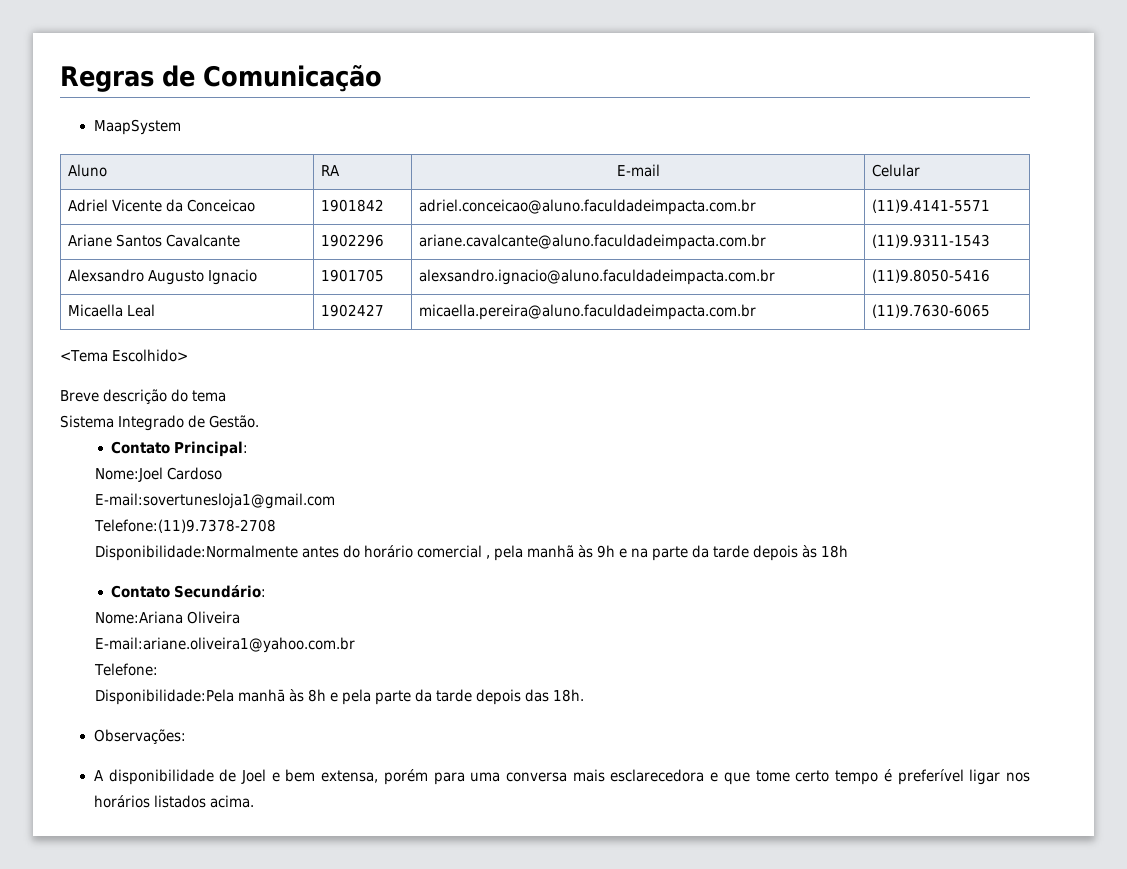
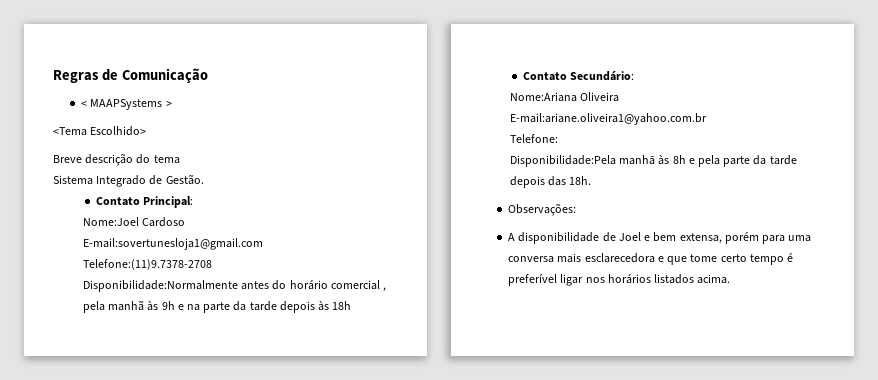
- MaapSystem
- Aluno | RA | E-mail | Celular
- Adriel Vicente da Conceicao | 1901842 | adriel.conceicao@aluno.faculdadeimpacta.com.br | (11)9.4141-5571
- Ariane Santos Cavalcante | 1902296 | ariane.cavalcante@aluno.faculdadeimpacta.com.br | (11)9.9311-1543
- Alexsandro Augusto Ignacio | 1901705 | alexsandro.ignacio@aluno.faculdadeimpacta.com.br | (11)9.8050-5416
- Micaella Leal | 1902427 | micaella.pereira@aluno.faculdadeimpacta.com.br | (11)9.7630-6065
+ < MAAPSystems >

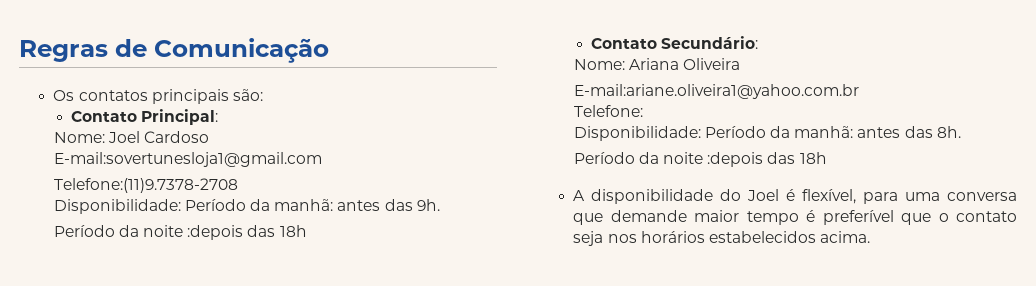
- < MAAPSystems >
- <Tema Escolhido>
- Breve descrição do tema
- Sistema Integrado de Gestão.
+ Os contatos principais são:
- Nome:Joel Cardoso
+ Nome: Joel Cardoso
- Disponibilidade:Normalmente antes do horário comercial , pela manhã às 9h e na parte da tarde depois às 18h
+ Disponibilidade: Período da manhã: antes das 9h.
+ Período da noite :depois das 18h
- Nome:Ariana Oliveira
+ Nome: Ariana Oliveira
- Disponibilidade:Pela manhā às 8h e pela parte da tarde depois das 18h.
- Observações:
- A disponibilidade de Joel e bem extensa, porém para uma conversa mais esclarecedora e que tome certo tempo é preferível ligar nos horários listados acima.
+ Disponibilidade: Período da manhã: antes das 8h.
+ Período da noite :depois das 18h
+ A disponibilidade do Joel é flexível, para uma conversa que demande maior tempo é preferível que o contato seja nos horários estabelecidos acima.

